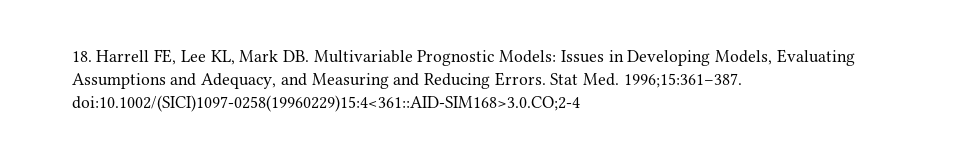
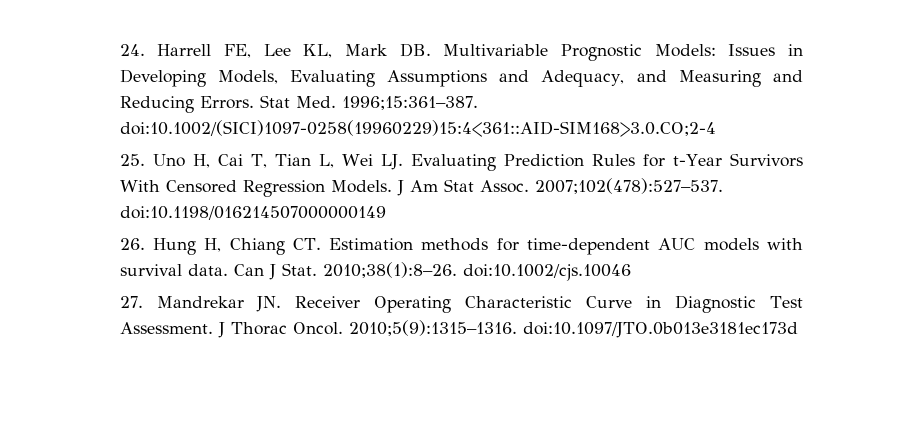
- 18. Harrell FE, Lee KL, Mark DB. Multivariable Prognostic Models: Issues in Developing Models, Evaluating Assumptions and Adequacy, and Measuring and Reducing Errors.
+ 24. Harrell FE, Lee KL, Mark DB. Multivariable Prognostic Models: Issues in Developing Models, Evaluating Assumptions and Adequacy, and Measuring and Reducing Errors.
+ 25. Uno H, Cai T, Tian L, Wei LJ. Evaluating Prediction Rules for t-Year Survivors With Censored Regression Models. J Am Stat Assoc. 2007;102(478):527–537. doi:10.1198/016214507000000149
+ 26. Hung H, Chiang CT. Estimation methods for time-dependent AUC models with survival data. Can J Stat. 2010;38(1):8–26. doi:10.1002/cjs.10046
+ 27. Mandrekar JN. Receiver Operating Characteristic Curve in Diagnostic Test Assessment. J Thorac Oncol. 2010;5(9):1315–1316. doi:10.1097/JTO.0b013e3181ec173d

